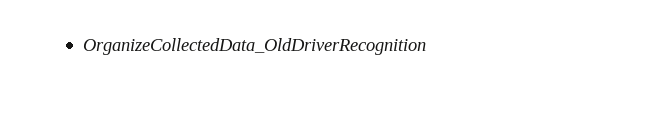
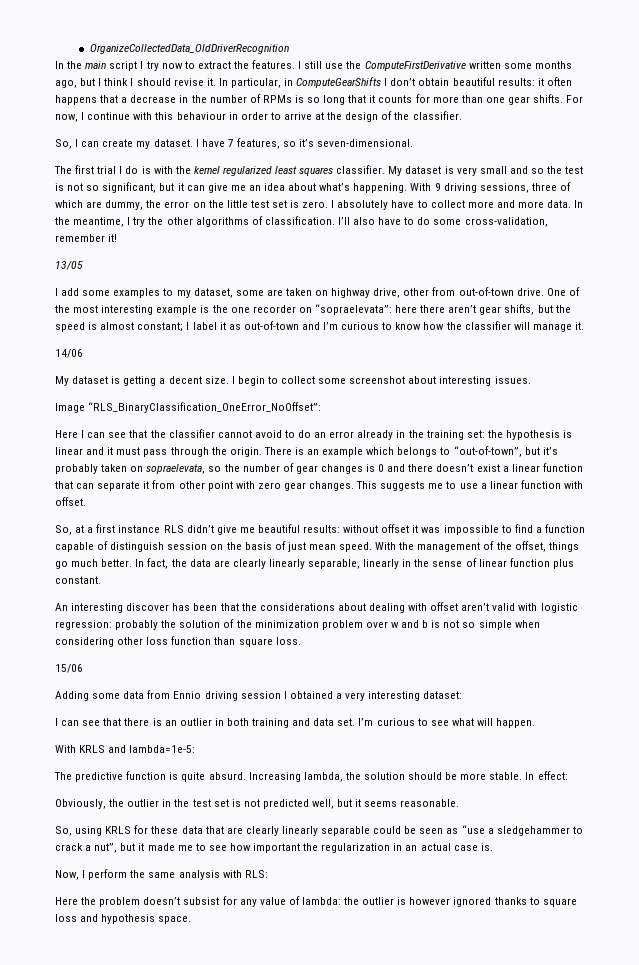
+ In the main script I try now to extract the features. I still use the ComputeFirstDerivative written some months ago, but I think I should revise it. In particular, in ComputeGearShifts I don’t obtain beautiful results: it often happens that a decrease in the number of RPMs is so long that it counts for more than one gear shifts. For now, I continue with this behaviour in order to arrive at the design of the classifier.
+ So, I can create my dataset. I have 7 features, so it’s seven-dimensional.
+ The first trial I do is with the kernel regularized least squares classifier. My dataset is very small and so the test is not so significant, but it can give me an idea about what’s happening. With 9 driving sessions, three of which are dummy, the error on the little test set is zero. I absolutely have to collect more and more data. In the meantime, I try the other algorithms of classification. I’ll also have to do some cross-validation, remember it!
+ 13/05
+ I add some examples to my dataset, some are taken on highway drive, other from out-of-town drive. One of the most interesting example is the one recorder on “sopraelevata”: here there aren’t gear shifts, but the speed is almost constant; I label it as out-of-town and I’m curious to know how the classifier will manage it.
+ 14/06
+ My dataset is getting a decent size. I begin to collect some screenshot about interesting issues.
+ Image “RLS_BinaryClassification_OneError_NoOffset”:
+ Here I can see that the classifier cannot avoid to do an error already in the training set: the hypothesis is linear and it must pass through the origin. There is an example which belongs to “out-of-town”, but it’s probably taken on sopraelevata, so the number of gear changes is 0 and there doesn’t exist a linear function that can separate it from other point with zero gear changes. This suggests me to use a linear function with offset.
+ So, at a first instance RLS didn’t give me beautiful results: without offset it was impossible to find a function capable of distinguish session on the basis of just mean speed. With the management of the offset, things go much better. In fact, the data are clearly linearly separable, linearly in the sense of linear function plus constant.
+ An interesting discover has been that the considerations about dealing with offset aren’t valid with logistic regression: probably the solution of the minimization problem over w and b is not so simple when considering other loss function than square loss.
+ 15/06
+ Adding some data from Ennio driving session I obtained a very interesting dataset:
+ I can see that there is an outlier in both training and data set. I’m curious to see what will happen.
+ With KRLS and lambda=1e-5:
+ The predictive function is quite absurd. Increasing lambda, the solution should be more stable. In effect:
+ Obviously, the outlier in the test set is not predicted well, but it seems reasonable.
+ So, using KRLS for these data that are clearly linearly separable could be seen as “use a sledgehammer to crack a nut”, but it made me to see how important the regularization in an actual case is.
+ Now, I perform the same analysis with RLS:
+ Here the problem doesn’t subsist for any value of lambda: the outlier is however ignored thanks to square loss and hypothesis space.

